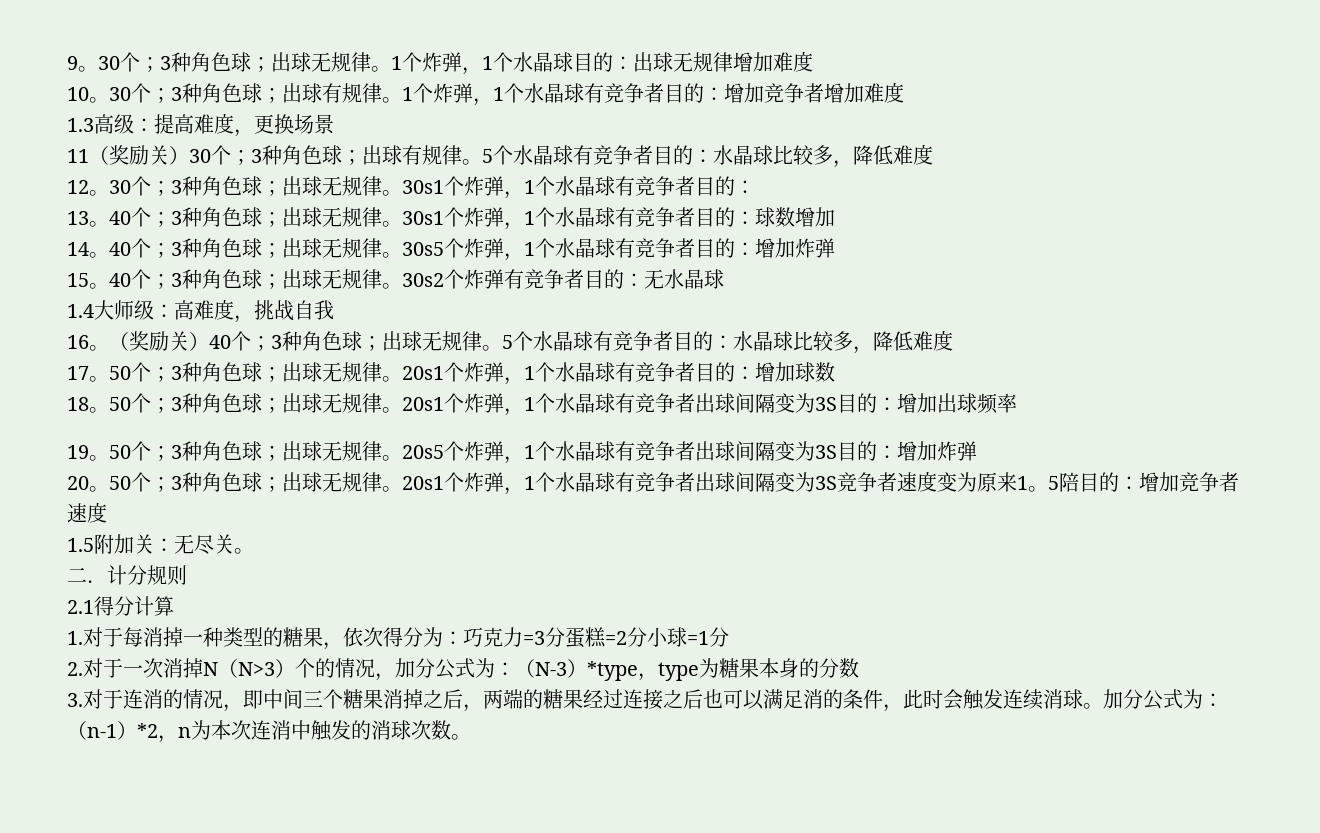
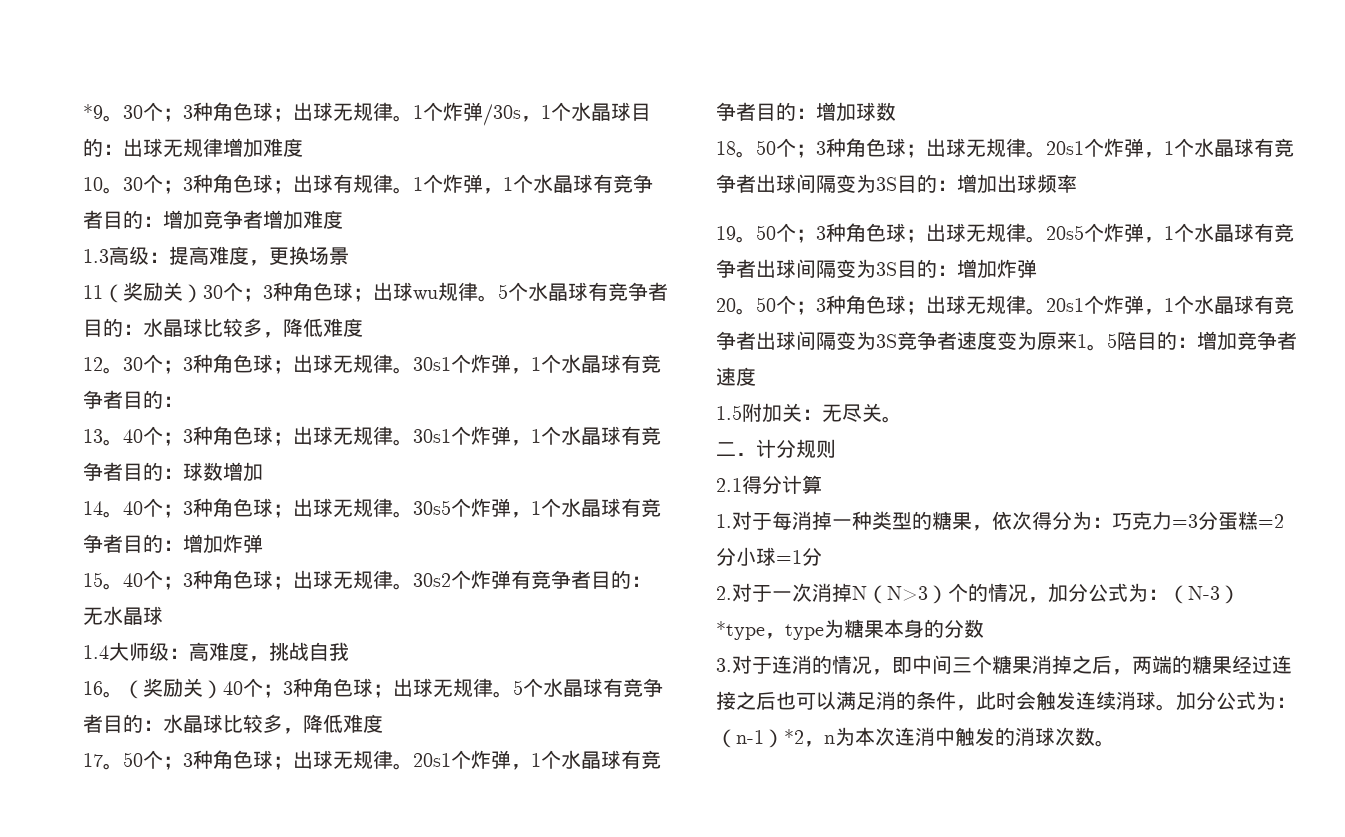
- 9。
+ *9。
- 1个炸弹，1个水晶球目的：出球无规律增加难度
+ 1个炸弹/30s，1个水晶球目的：出球无规律增加难度
- 11（奖励关）30个；3种角色球；出球有规律。
+ 11（奖励关）30个；3种角色球；出球wu规律。

